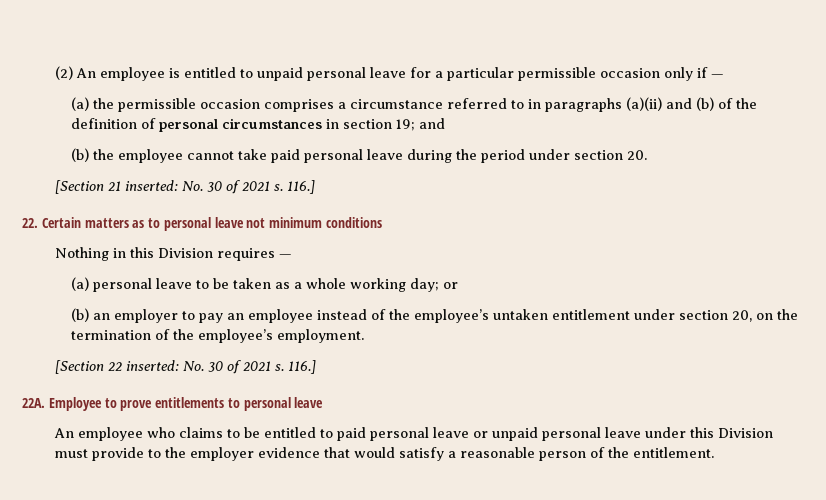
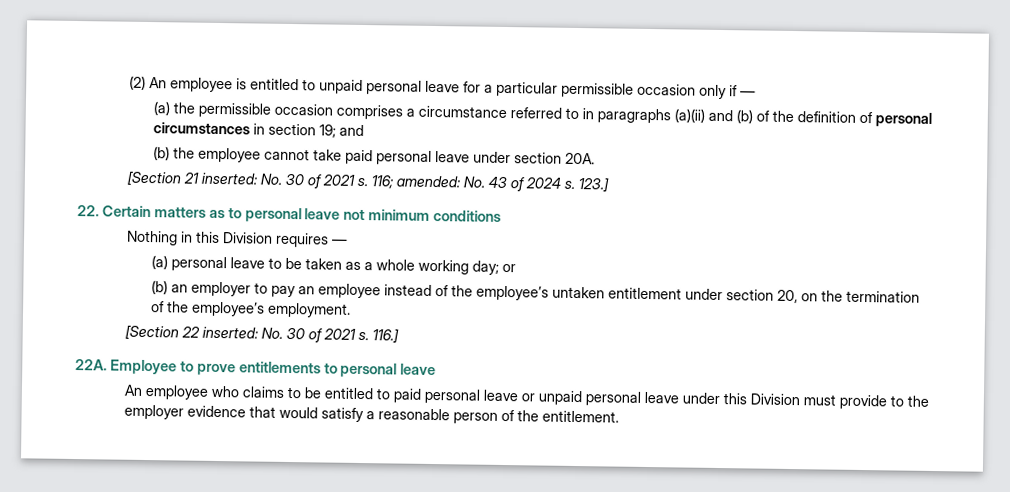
- (b) the employee cannot take paid personal leave during the period under section 20.
+ (b) the employee cannot take paid personal leave under section 20A.
- [Section 21 inserted: No. 30 of 2021 s. 116.]
+ [Section 21 inserted: No. 30 of 2021 s. 116; amended: No. 43 of 2024 s. 123.]

